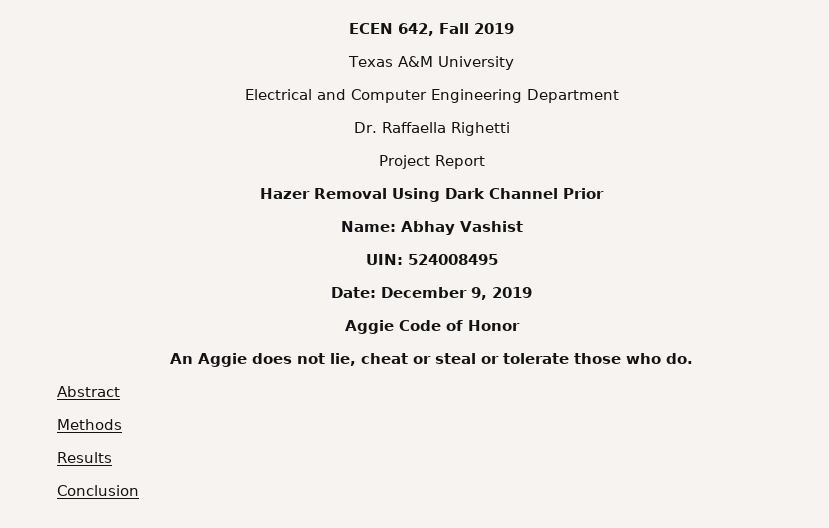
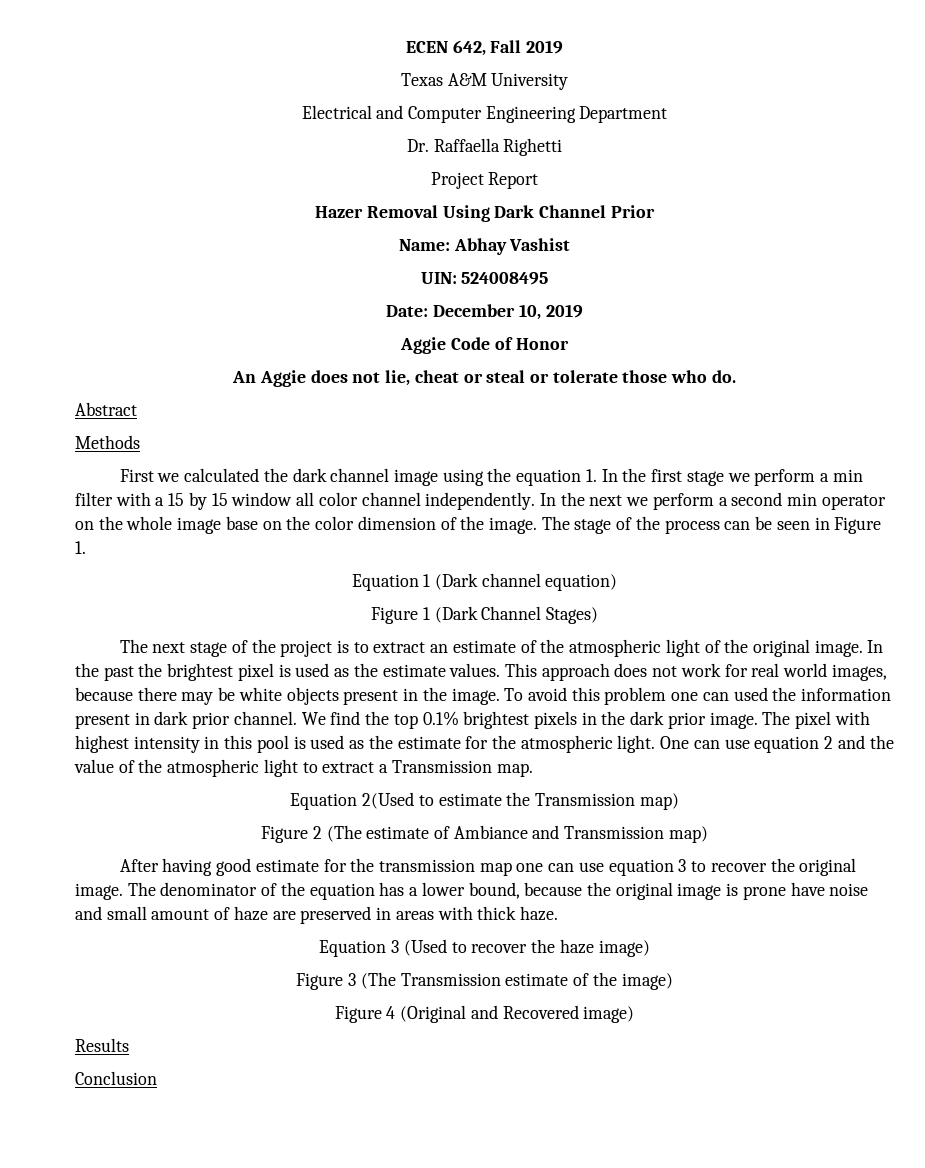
- Date: December 9, 2019
+ Date: December 10, 2019
+ First we calculated the dark channel image using the equation 1. In the first stage we perform a min filter with a 15 by 15 window all color channel independently. In the next we perform a second min operator on the whole image base on the color dimension of the image. The stage of the process can be seen in Figure 1.
+ Equation 1 (Dark channel equation)
+ Figure 1 (Dark Channel Stages)
+ The next stage of the project is to extract an estimate of the atmospheric light of the original image. In the past the brightest pixel is used as the estimate values. This approach does not work for real world images, because there may be white objects present in the image. To avoid this problem one can used the information present in dark prior channel. We find the top 0.1% brightest pixels in the dark prior image. The pixel with highest intensity in this pool is used as the estimate for the atmospheric light. One can use equation 2 and the value of the atmospheric light to extract a Transmission map.
+ Equation 2(Used to estimate the Transmission map)
+ Figure 2 (The estimate of Ambiance and Transmission map)
+ After having good estimate for the transmission map one can use equation 3 to recover the original image. The denominator of the equation has a lower bound, because the original image is prone have noise and small amount of haze are preserved in areas with thick haze.
+ Equation 3 (Used to recover the haze image)
+ Figure 3 (The Transmission estimate of the image)
+ Figure 4 (Original and Recovered image)

